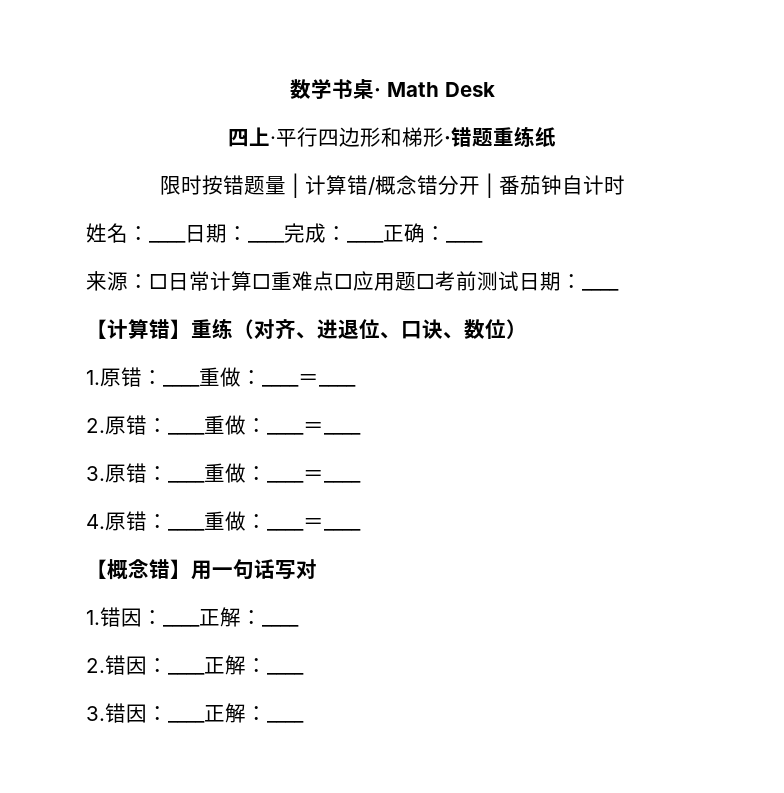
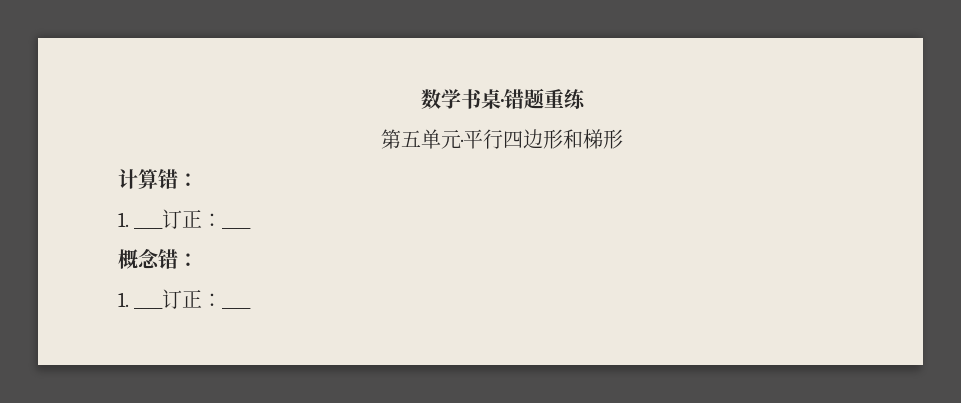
- 数学书桌· Math Desk
- 四上·平行四边形和梯形·错题重练纸
- 限时按错题量 | 计算错/概念错分开 | 番茄钟自计时
- 姓名：____日期：____完成：____正确：____
- 来源：□日常计算□重难点□应用题□考前测试日期：____
- 【计算错】重练（对齐、进退位、口诀、数位）
- 1.原错：____重做：____＝____
- 2.原错：____重做：____＝____
- 3.原错：____重做：____＝____
- 4.原错：____重做：____＝____
- 【概念错】用一句话写对
- 1.错因：____正解：____
- 2.错因：____正解：____
- 3.错因：____正解：____
+ 数学书桌·错题重练
+ 第五单元·平行四边形和梯形
+ 计算错：
+ 1. ____订正：____
+ 概念错：
+ 1. ____订正：____

